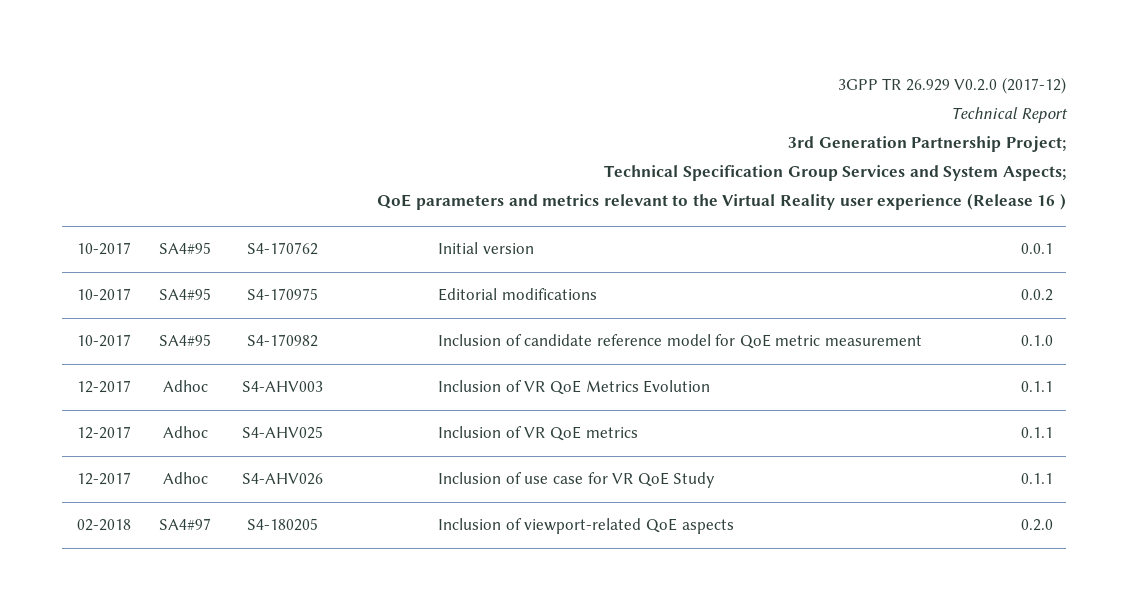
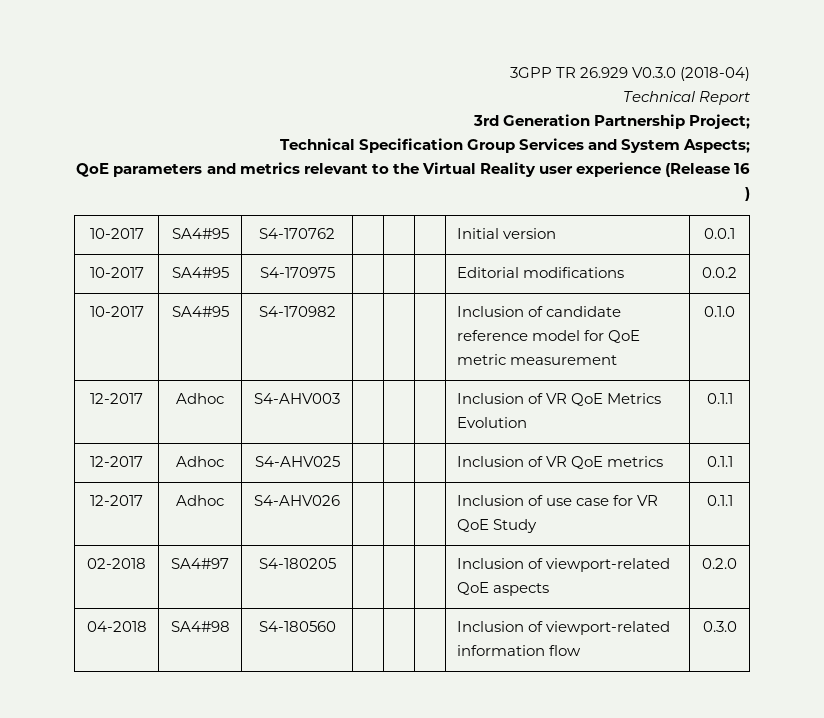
- 3GPP TR 26.929 V0.2.0 (2017-12)
+ 3GPP TR 26.929 V0.3.0 (2018-04)
+ 04-2018 | SA4#98 | S4-180560 | | | | Inclusion of viewport-related information flow | 0.3.0

